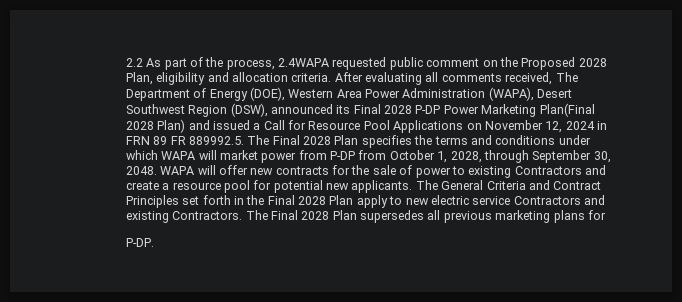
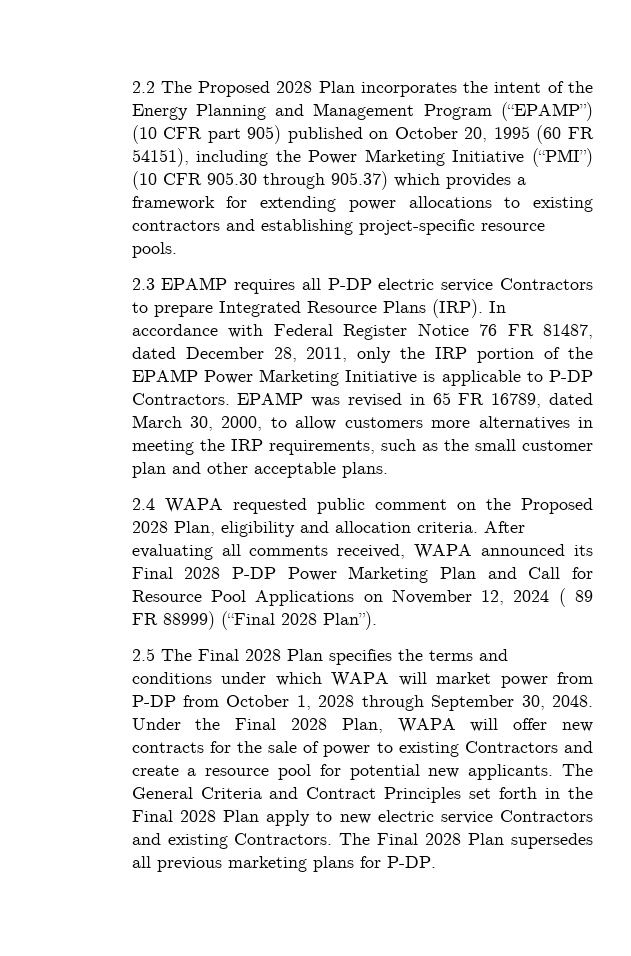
- 2.2 As part of the process, 2.4WAPA requested public comment on the Proposed 2028 Plan, eligibility and allocation criteria.
+ 2.2 The Proposed 2028 Plan incorporates the intent of the Energy Planning and Management Program (“EPAMP”) (10 CFR part 905) published on October 20, 1995 (60 FR 54151), including the Power Marketing Initiative (“PMI”) (10 CFR 905.30 through 905.37) which provides a framework for extending power allocations to existing contractors and establishing project-specific resource pools.
+ 2.3 EPAMP requires all P-DP electric service Contractors to prepare Integrated Resource Plans (IRP). In accordance with Federal Register Notice 76 FR 81487, dated December 28, 2011, only the IRP portion of the EPAMP Power Marketing Initiative is applicable to P-DP Contractors. EPAMP was revised in 65 FR 16789, dated March 30, 2000, to allow customers more alternatives in meeting the IRP requirements, such as the small customer plan and other acceptable plans.
+ 2.4 WAPA requested public comment on the Proposed 2028 Plan, eligibility and allocation criteria.
- After evaluating all comments received, The Department of Energy (DOE), Western Area Power Administration (WAPA), Desert Southwest Region (DSW), announced its Final 2028 P-DP Power Marketing Plan(Final 2028 Plan) and issued a Call for Resource Pool Applications on November 12, 2024 in FRN 89 FR 889992.5. The Final 2028 Plan specifies the terms and conditions under which WAPA will market power from P-DP from October 1, 2028, through September 30, 2048.
+ After evaluating all comments received, WAPA announced its Final 2028 P-DP Power Marketing Plan and Call for Resource Pool Applications on November 12, 2024 ( 89 FR 88999) (“Final 2028 Plan”).
+ 2.5 The Final 2028 Plan specifies the terms and conditions under which WAPA will market power from P-DP from October 1, 2028 through September 30, 2048.
- WAPA will offer new contracts for the sale of power to existing Contractors and create a resource pool for potential new applicants.
+ Under the Final 2028 Plan, WAPA will offer new contracts for the sale of power to existing Contractors and create a resource pool for potential new applicants.
- The Final 2028 Plan supersedes all previous marketing plans for
- P-DP.
+ The Final 2028 Plan supersedes all previous marketing plans for P-DP.

